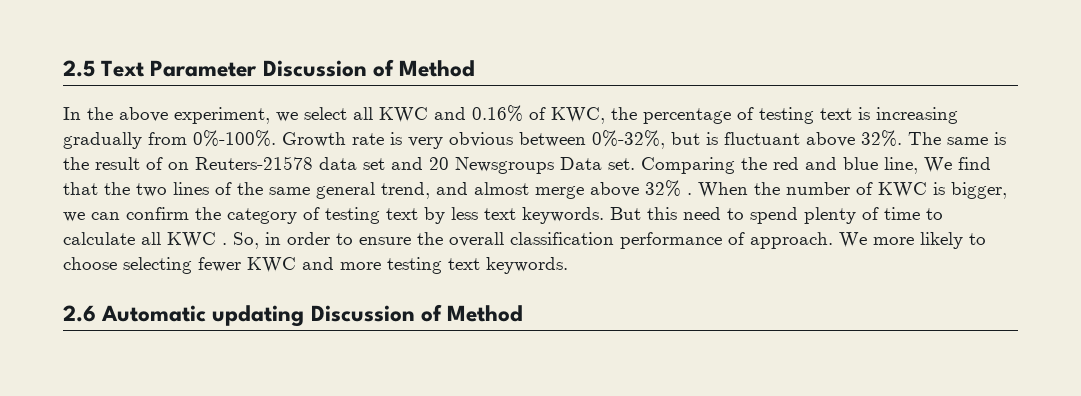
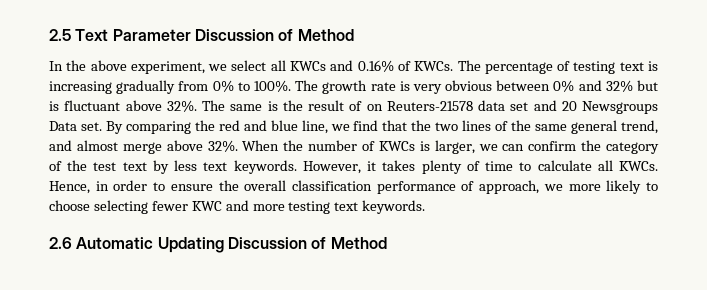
- In the above experiment, we select all KWC and 0.16% of KWC, the percentage of testing text is increasing gradually from 0%-100%. Growth rate is very obvious between 0%-32%, but is fluctuant above 32%.
+ In the above experiment, we select all KWCs and 0.16% of KWCs. The percentage of testing text is increasing gradually from 0% to 100%. The growth rate is very obvious between 0% and 32% but is fluctuant above 32%.
- Comparing the red and blue line, We find that the two lines of the same general trend, and almost merge above 32% .
+ By comparing the red and blue line, we find that the two lines of the same general trend, and almost merge above 32%.
- When the number of KWC is bigger, we can confirm the category of testing text by less text keywords.
+ When the number of KWCs is larger, we can confirm the category of the test text by less text keywords.
- But this need to spend plenty of time to calculate all KWC . So, in order to ensure the overall classification performance of approach. We more likely to choose selecting fewer KWC and more testing text keywords.
+ However, it takes plenty of time to calculate all KWCs. Hence, in order to ensure the overall classification performance of approach, we more likely to choose selecting fewer KWC and more testing text keywords.
- 2.6 Automatic updating Discussion of Method
+ 2.6 Automatic Updating Discussion of Method

